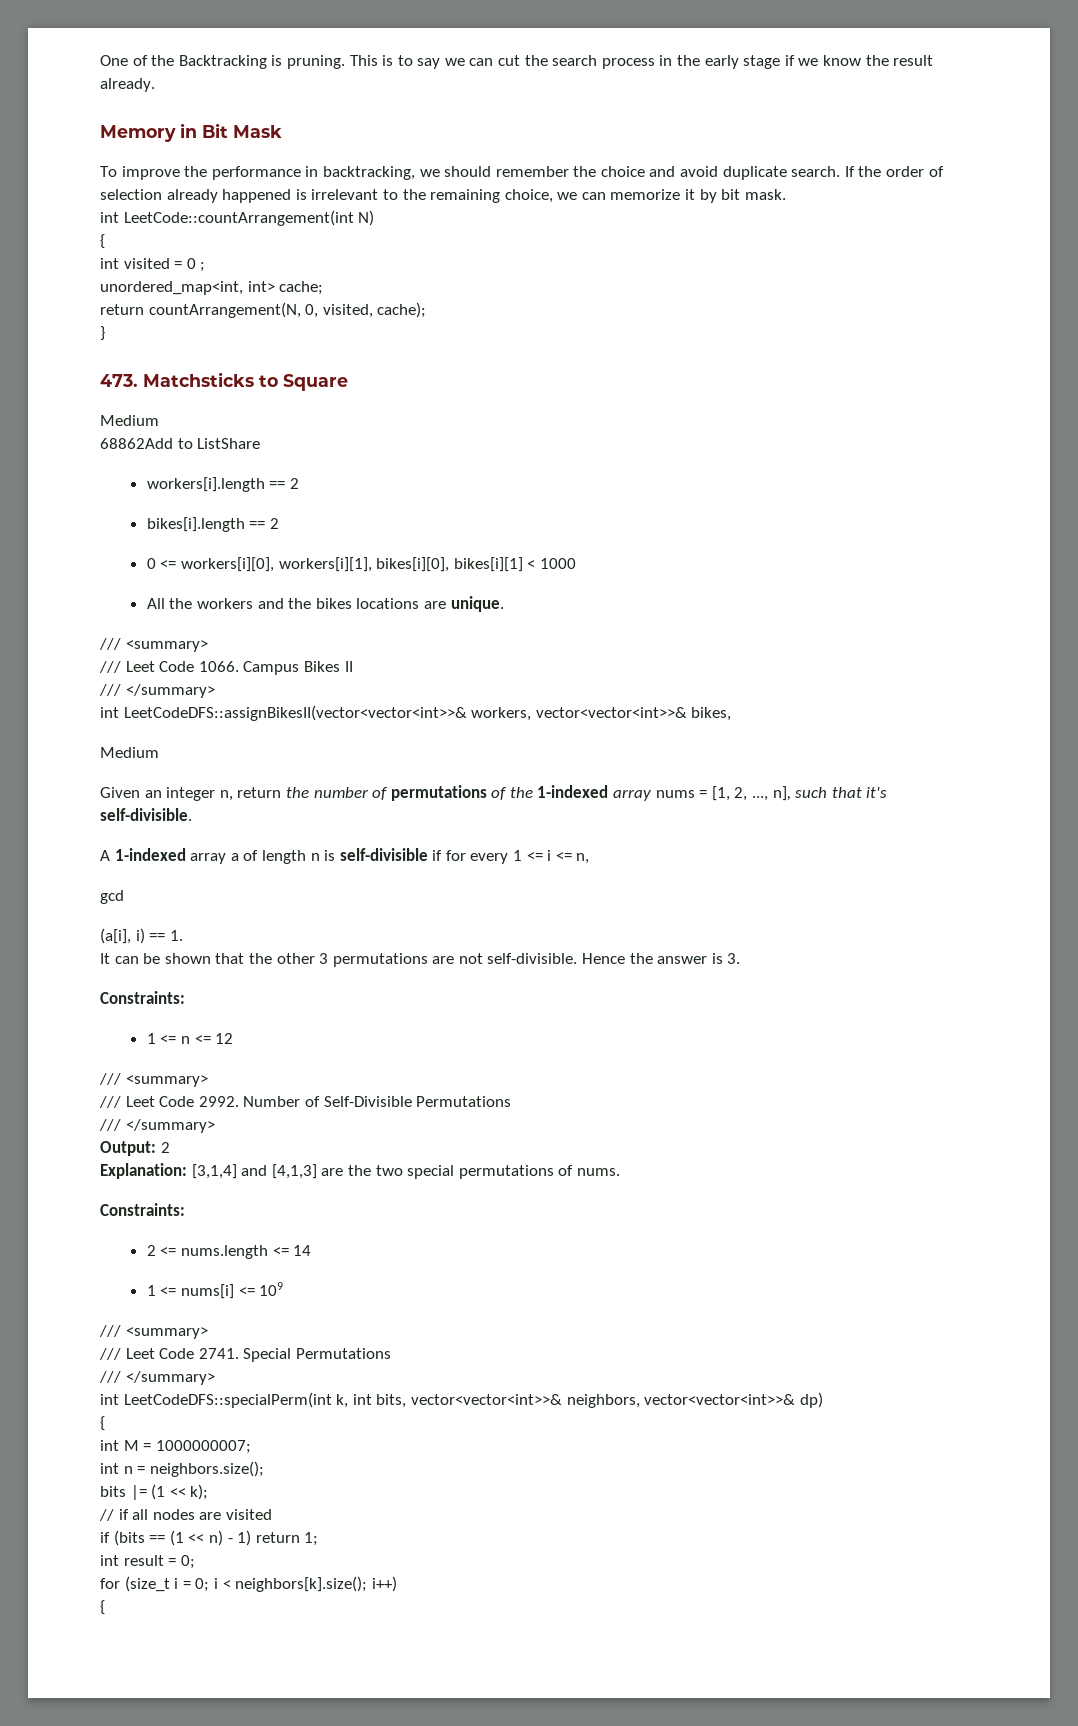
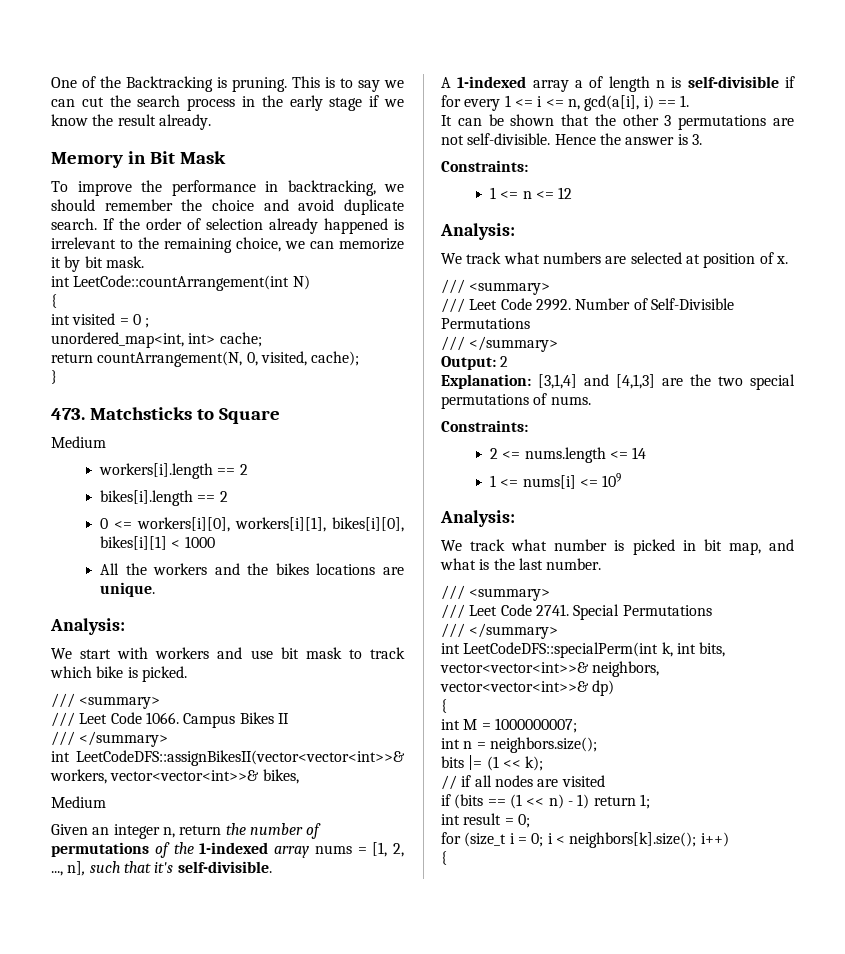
- 68862Add to ListShare
  All the workers and the bikes locations are unique.
+ Analysis:
+ We start with workers and use bit mask to track which bike is picked.
- A 1-indexed array a of length n is self-divisible if for every 1 <= i <= n,
- gcd
- (a[i], i) == 1.
+ A 1-indexed array a of length n is self-divisible if for every 1 <= i <= n, gcd(a[i], i) == 1.
  1 <= n <= 12
+ Analysis:
+ We track what numbers are selected at position of x.
  1 <= nums[i] <= 109
+ Analysis:
+ We track what number is picked in bit map, and what is the last number.

